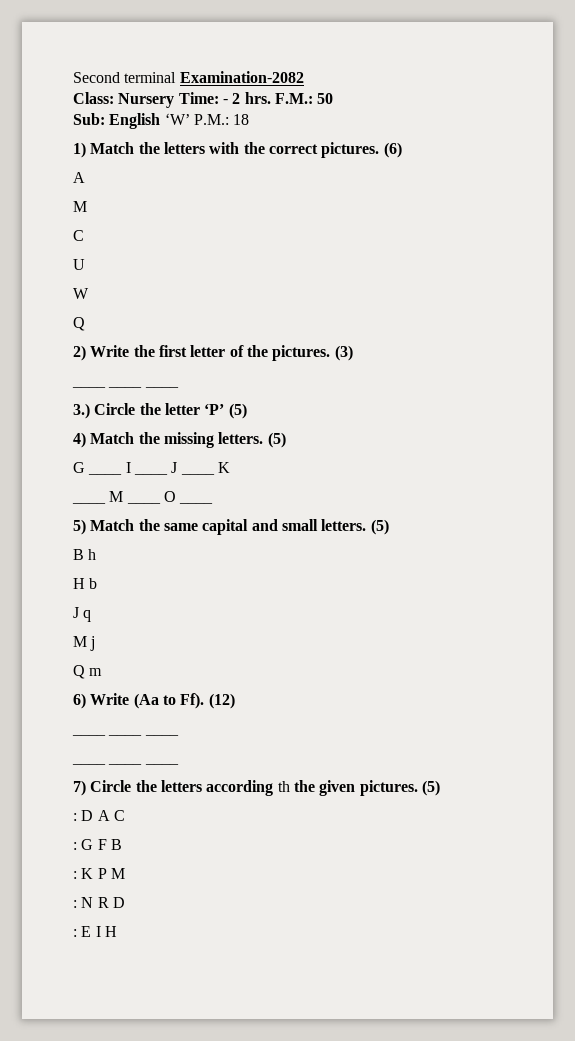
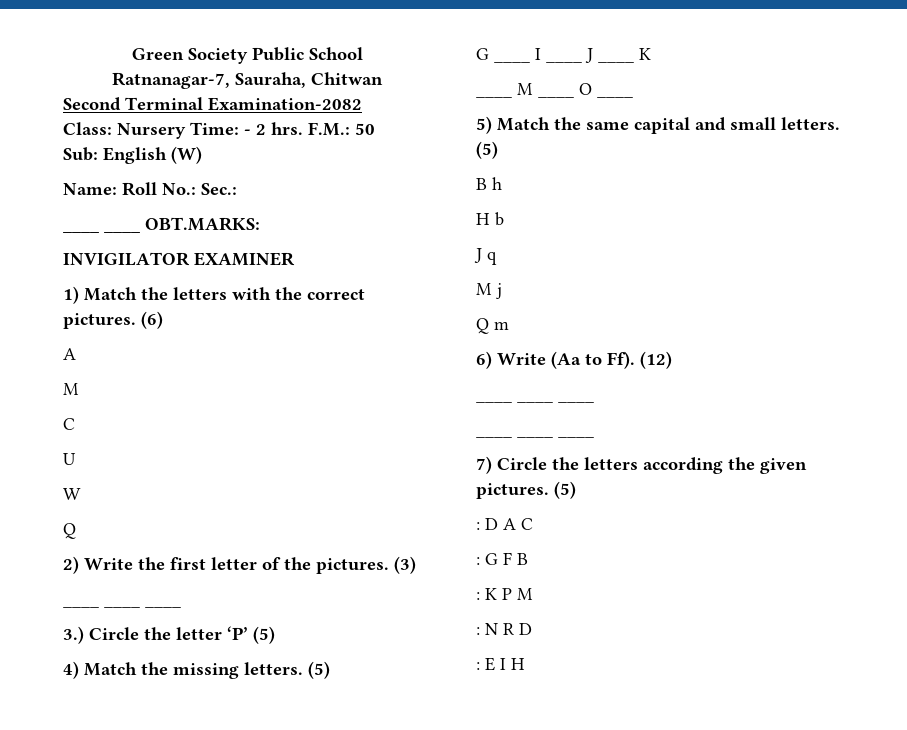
- Second terminal Examination-2082
+ Green Society Public School
+ Ratnanagar-7, Sauraha, Chitwan
+ Second Terminal Examination-2082
- Sub: English ‘W’ P.M.: 18
+ Sub: English (W)
+ Name: Roll No.: Sec.:
+ ____ ____ OBT.MARKS:
+ INVIGILATOR EXAMINER
- 7) Circle the letters according th the given pictures.
+ 7) Circle the letters according the given pictures.

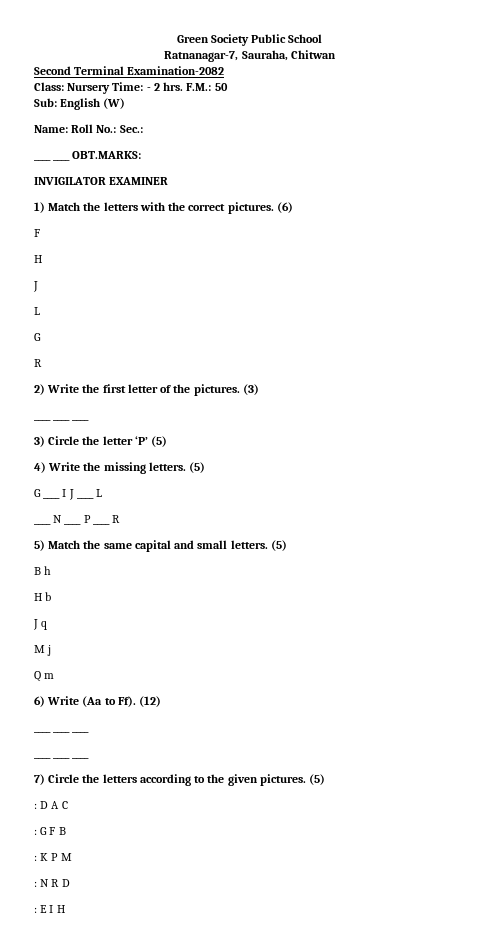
  (6)
- A
- M
- C
- U
- W
- Q
+ F
+ H
+ J
+ L
+ G
+ R
- 3.) Circle the letter ‘P’ (5)
+ 3) Circle the letter ‘P’ (5)
- 4) Match the missing letters.
+ 4) Write the missing letters.
- G ____ I ____ J ____ K
- ____ M ____ O ____
+ G ____ I J ____ L
+ ____ N ____ P ____ R
- 7) Circle the letters according the given pictures.
+ 7) Circle the letters according to the given pictures.

